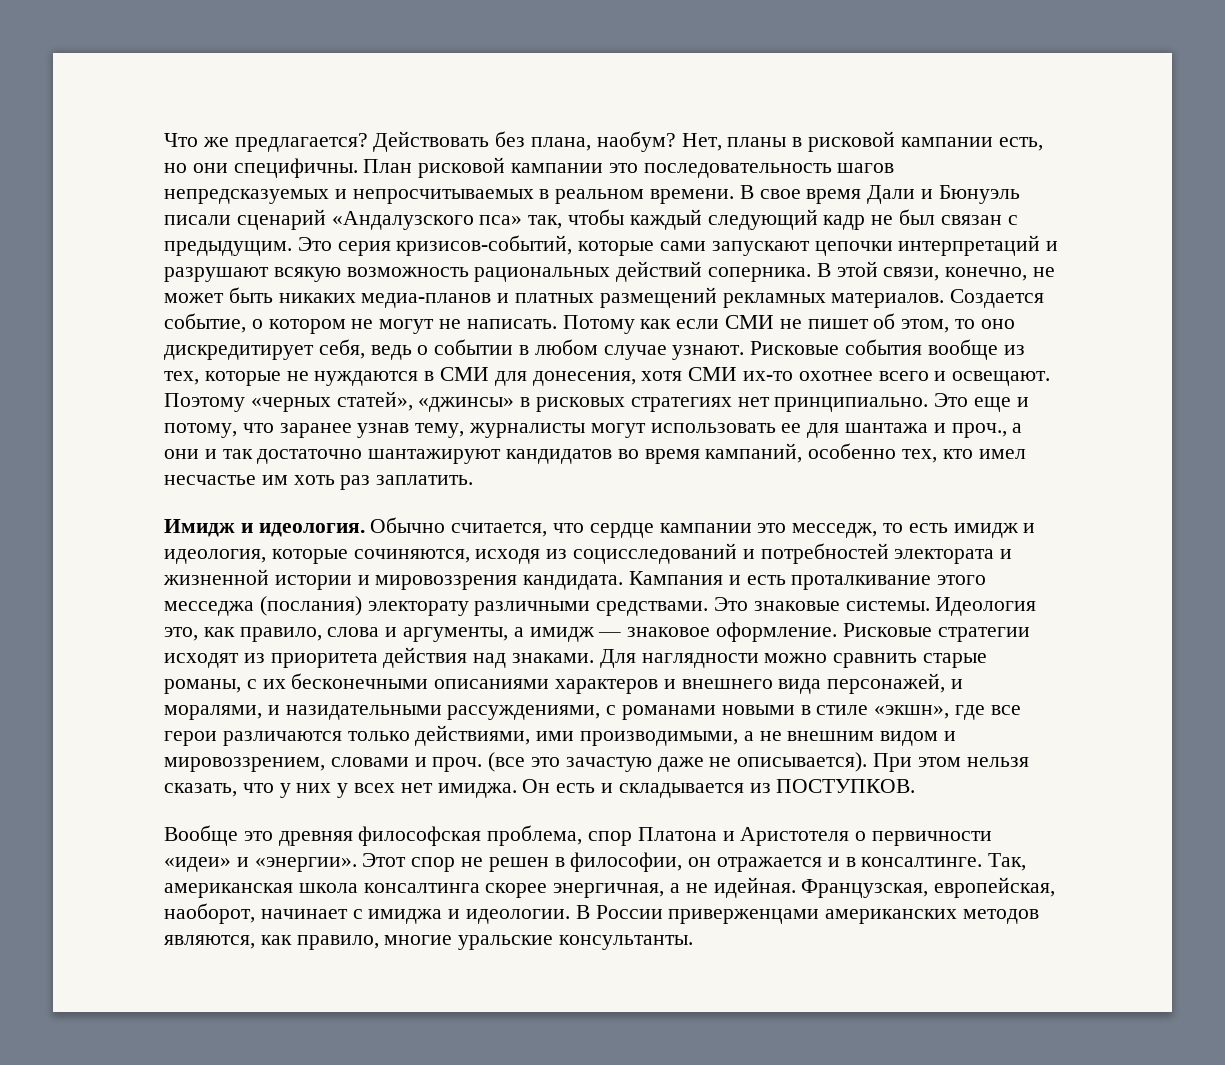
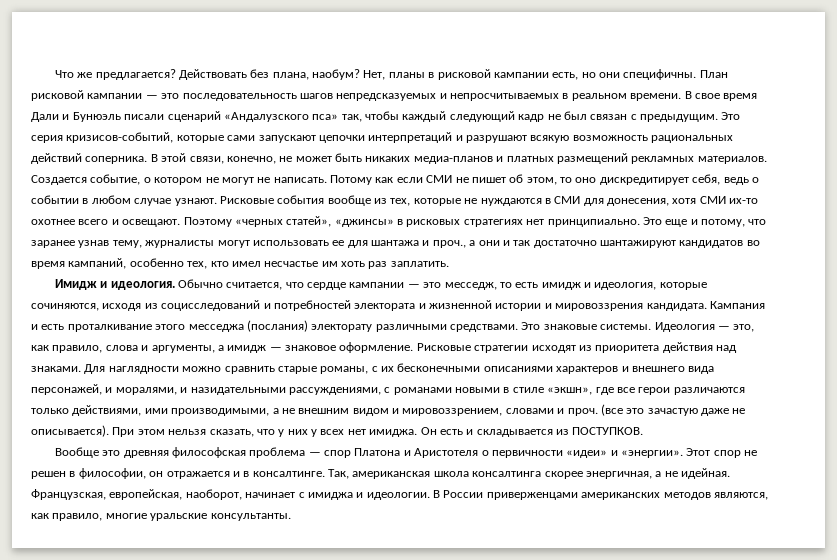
- План рисковой кампании это последовательность шагов непредсказуемых и непросчитываемых в реальном времени.
+ План рисковой кампании — это последовательность шагов непредсказуемых и непросчитываемых в реальном времени.
- В свое время Дали и Бюнуэль писали сценарий «Андалузского пса» так, чтобы каждый следующий кадр не был связан с предыдущим.
+ В свое время Дали и Бунюэль писали сценарий «Андалузского пса» так, чтобы каждый следующий кадр не был связан с предыдущим.
- Обычно считается, что сердце кампании это месседж, то есть имидж и идеология, которые сочиняются, исходя из социсследований и потребностей электората и жизненной истории и мировоззрения кандидата.
+ Обычно считается, что сердце кампании — это месседж, то есть имидж и идеология, которые сочиняются, исходя из социсследований и потребностей электората и жизненной истории и мировоззрения кандидата.
- Идеология это, как правило, слова и аргументы, а имидж — знаковое оформление.
+ Идеология — это, как правило, слова и аргументы, а имидж — знаковое оформление.
- Вообще это древняя философская проблема, спор Платона и Аристотеля о первичности «идеи» и «энергии».
+ Вообще это древняя философская проблема — спор Платона и Аристотеля о первичности «идеи» и «энергии».

